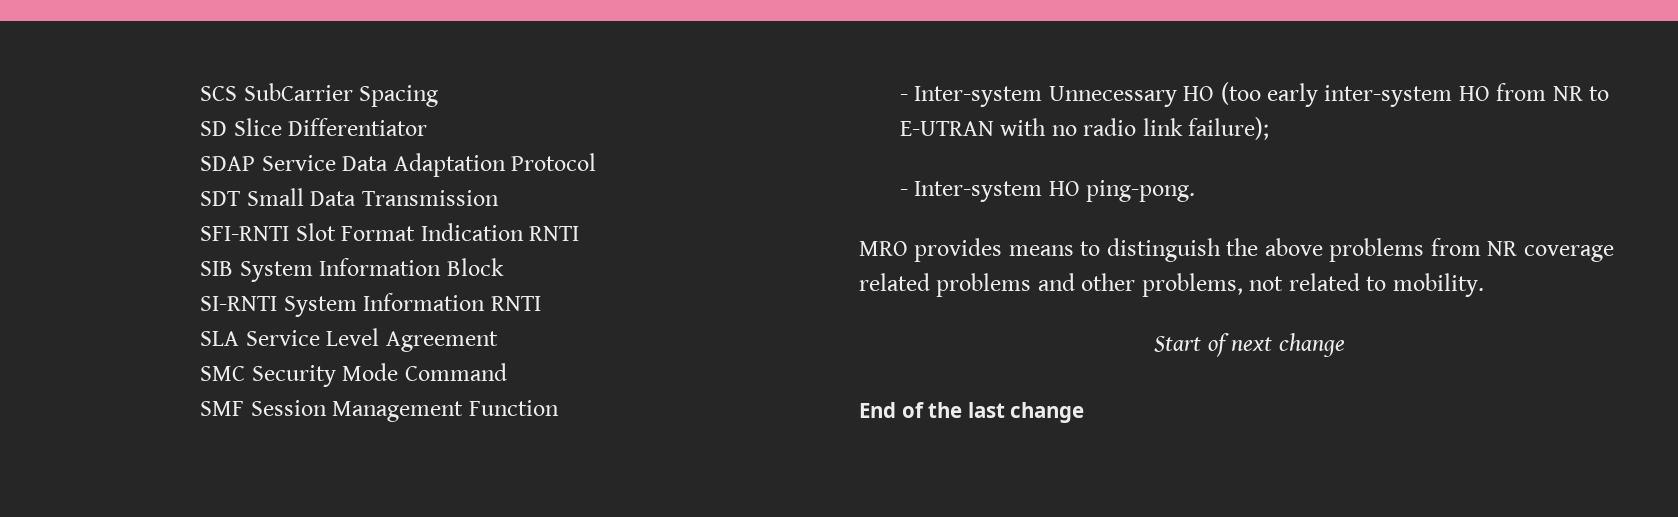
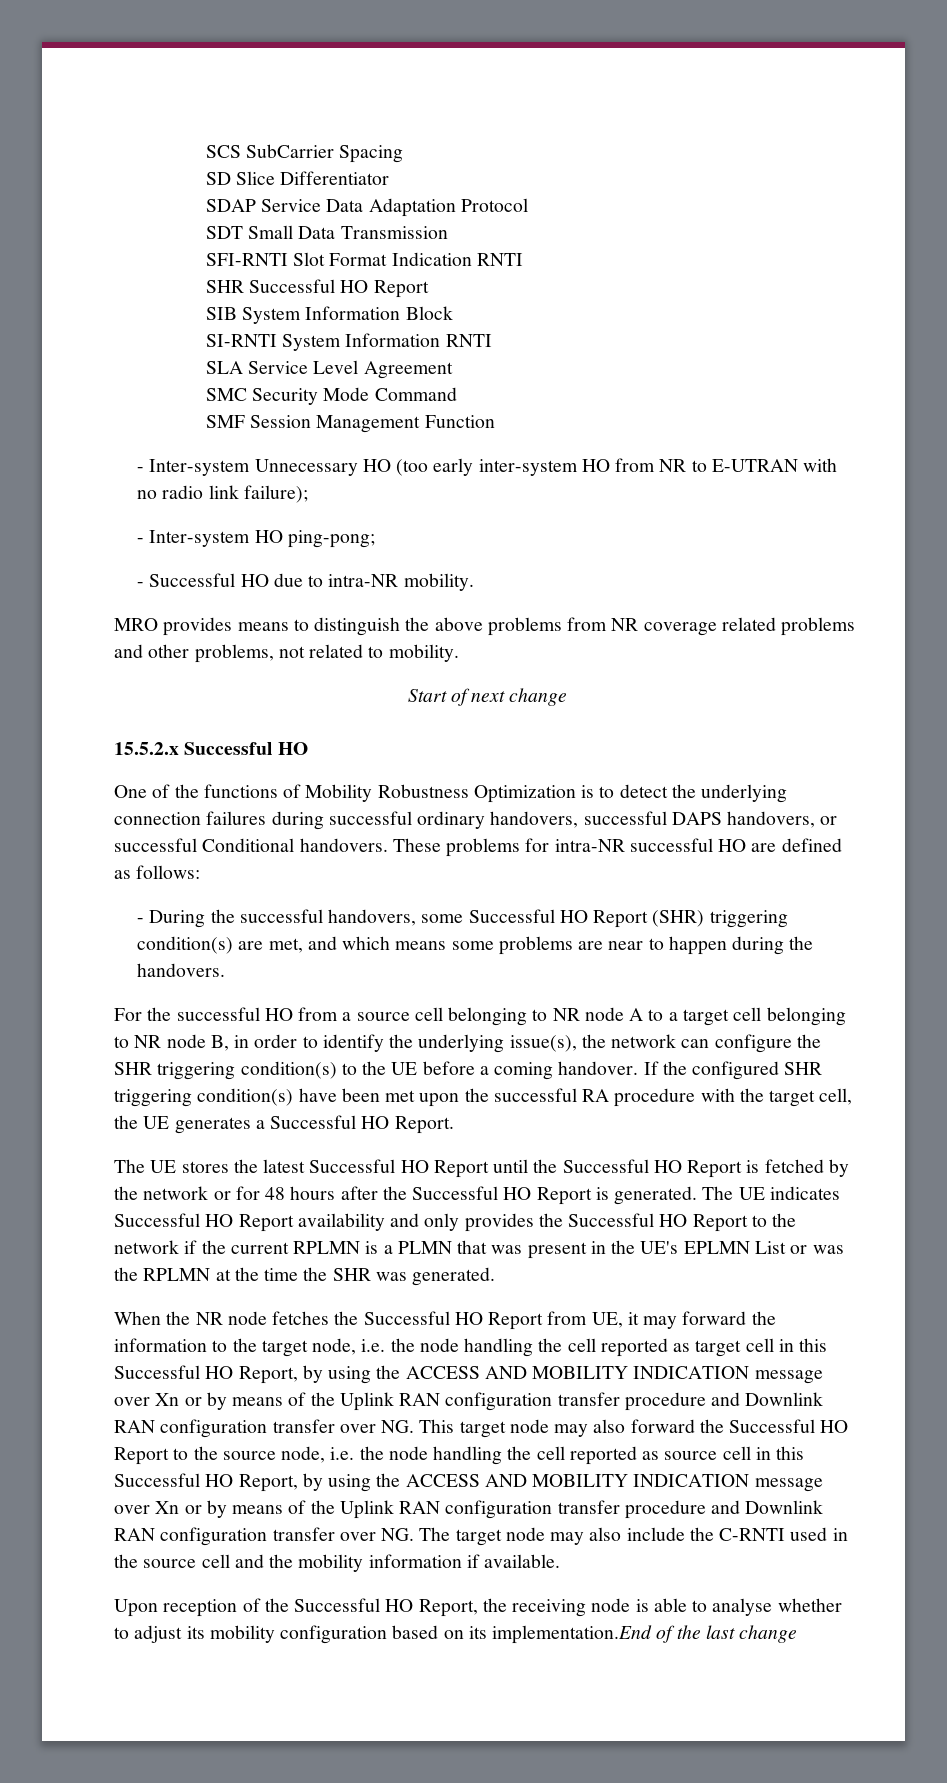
+ SHR Successful HO Report
- - Inter-system HO ping-pong.
+ - Inter-system HO ping-pong;
+ - Successful HO due to intra-NR mobility.
- End of the last change
+ 15.5.2.x Successful HO
+ One of the functions of Mobility Robustness Optimization is to detect the underlying connection failures during successful ordinary handovers, successful DAPS handovers, or successful Conditional handovers. These problems for intra-NR successful HO are defined as follows:
+ - During the successful handovers, some Successful HO Report (SHR) triggering condition(s) are met, and which means some problems are near to happen during the handovers.
+ For the successful HO from a source cell belonging to NR node A to a target cell belonging to NR node B, in order to identify the underlying issue(s), the network can configure the SHR triggering condition(s) to the UE before a coming handover. If the configured SHR triggering condition(s) have been met upon the successful RA procedure with the target cell, the UE generates a Successful HO Report.
+ The UE stores the latest Successful HO Report until the Successful HO Report is fetched by the network or for 48 hours after the Successful HO Report is generated. The UE indicates Successful HO Report availability and only provides the Successful HO Report to the network if the current RPLMN is a PLMN that was present in the UE's EPLMN List or was the RPLMN at the time the SHR was generated.
+ When the NR node fetches the Successful HO Report from UE, it may forward the information to the target node, i.e. the node handling the cell reported as target cell in this Successful HO Report, by using the ACCESS AND MOBILITY INDICATION message over Xn or by means of the Uplink RAN configuration transfer procedure and Downlink RAN configuration transfer over NG. This target node may also forward the Successful HO Report to the source node, i.e. the node handling the cell reported as source cell in this Successful HO Report, by using the ACCESS AND MOBILITY INDICATION message over Xn or by means of the Uplink RAN configuration transfer procedure and Downlink RAN configuration transfer over NG. The target node may also include the C-RNTI used in the source cell and the mobility information if available.
+ Upon reception of the Successful HO Report, the receiving node is able to analyse whether to adjust its mobility configuration based on its implementation.End of the last change

